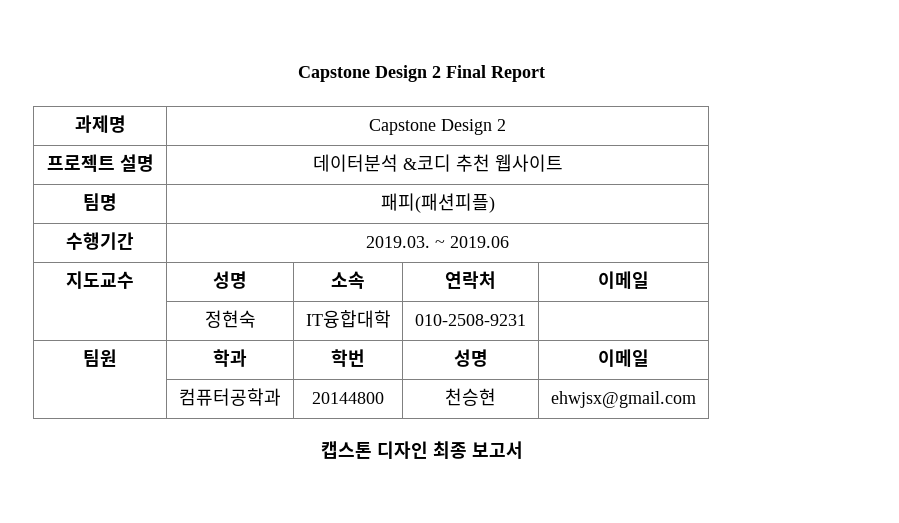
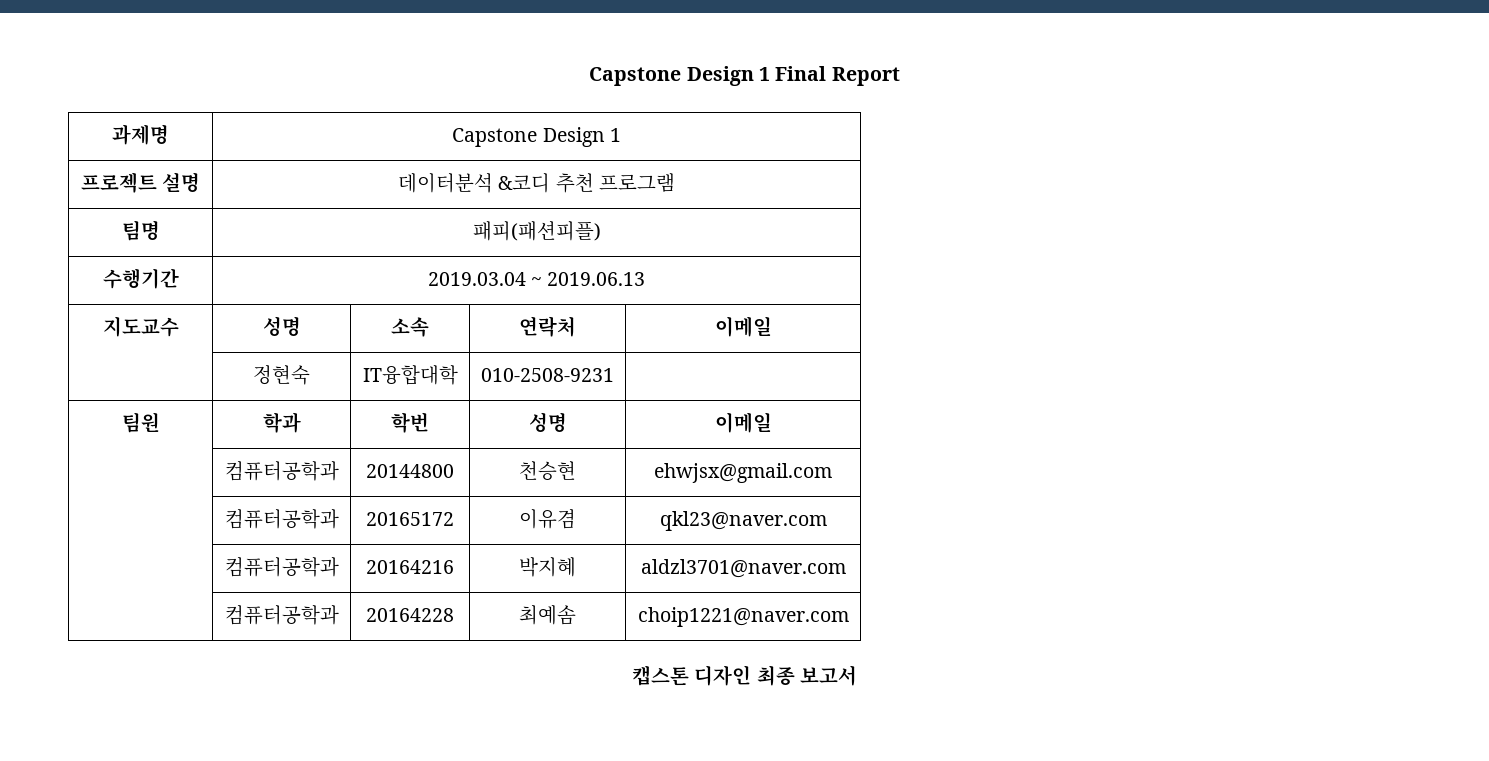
- Capstone Design 2 Final Report
+ Capstone Design 1 Final Report
- 과제명 | Capstone Design 2
+ 과제명 | Capstone Design 1
- 프로젝트 설명 | 데이터분석 &코디 추천 웹사이트
+ 프로젝트 설명 | 데이터분석 &코디 추천 프로그램
- 수행기간 | 2019.03. ~ 2019.06
+ 수행기간 | 2019.03.04 ~ 2019.06.13
+ | 컴퓨터공학과 | 20165172 | 이유겸 | qkl23@naver.com
+ | 컴퓨터공학과 | 20164216 | 박지혜 | aldzl3701@naver.com
+ | 컴퓨터공학과 | 20164228 | 최예솜 | choip1221@naver.com

